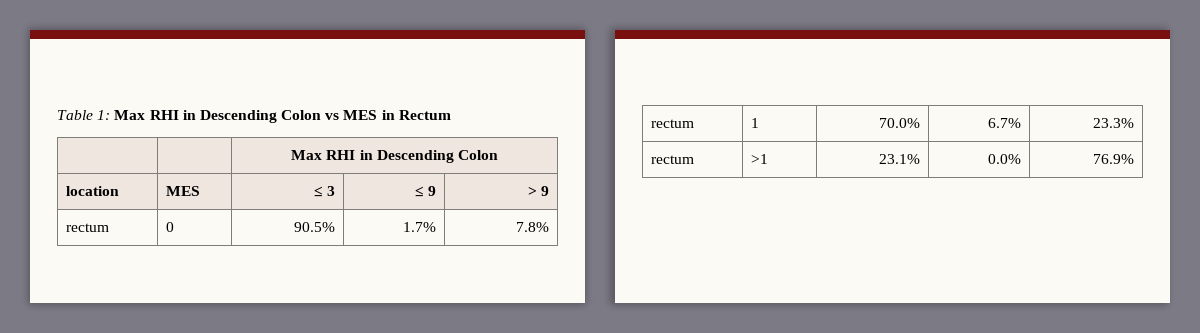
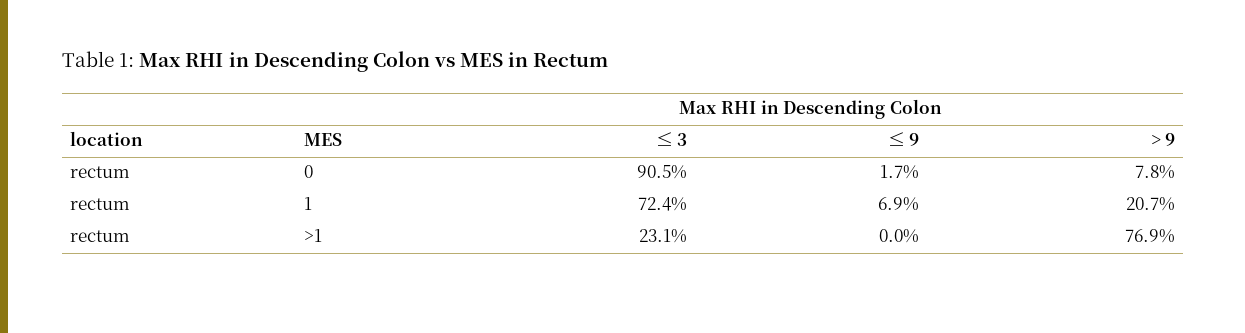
- rectum | 1 | 70.0% | 6.7% | 23.3%
+ rectum | 1 | 72.4% | 6.9% | 20.7%

